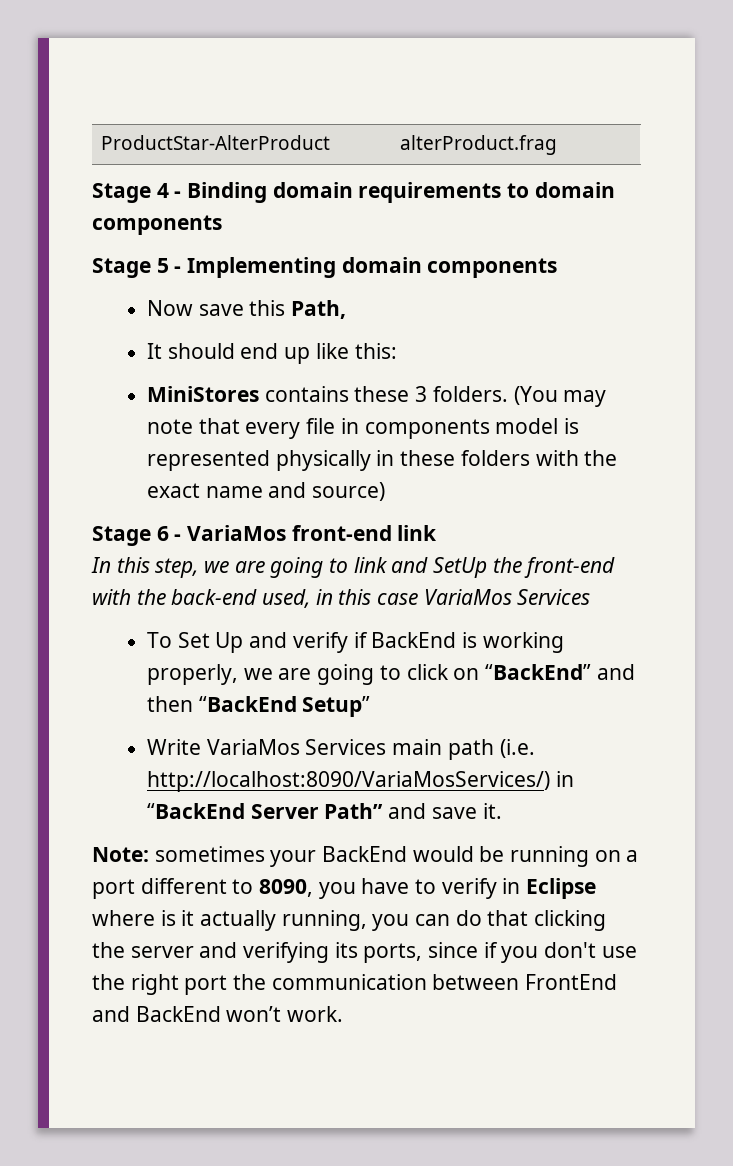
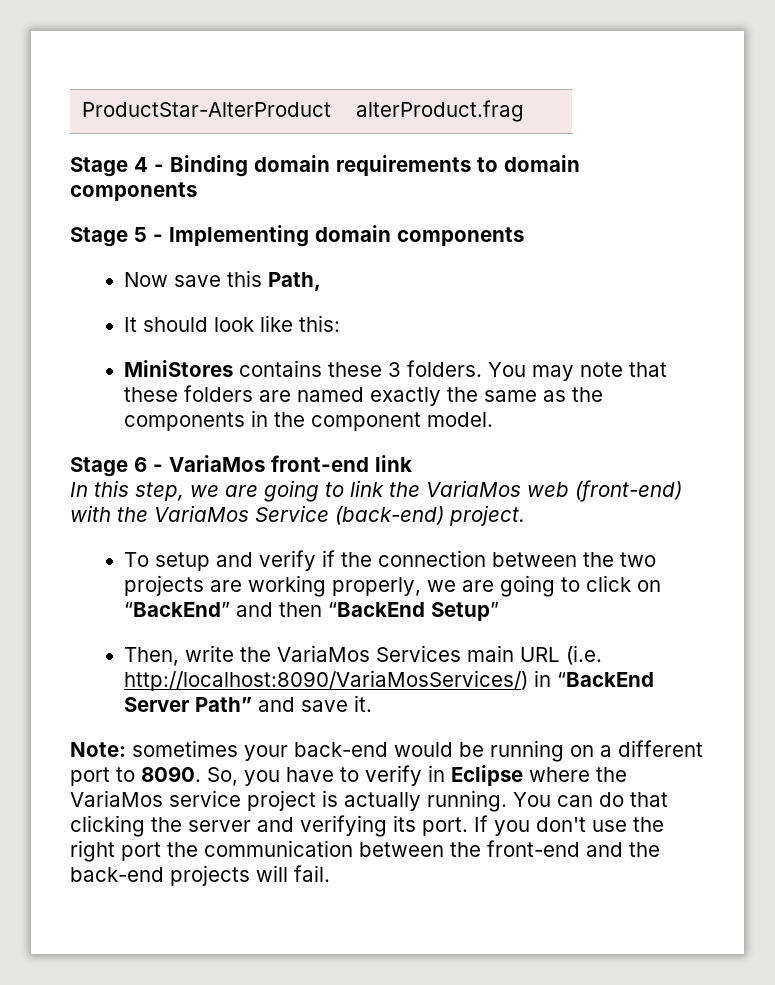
- It should end up like this:
+ It should look like this:
- (You may note that every file in components model is represented physically in these folders with the exact name and source)
+ You may note that these folders are named exactly the same as the components in the component model.
- In this step, we are going to link and SetUp the front-end with the back-end used, in this case VariaMos Services
+ In this step, we are going to link the VariaMos web (front-end) with the VariaMos Service (back-end) project.
- To Set Up and verify if BackEnd is working properly, we are going to click on “BackEnd” and then “BackEnd Setup”
+ To setup and verify if the connection between the two projects are working properly, we are going to click on “BackEnd” and then “BackEnd Setup”
- Write VariaMos Services main path (i.e. http://localhost:8090/VariaMosServices/) in “BackEnd Server Path” and save it.
+ Then, write the VariaMos Services main URL (i.e. http://localhost:8090/VariaMosServices/) in “BackEnd Server Path” and save it.
- Note: sometimes your BackEnd would be running on a port different to 8090, you have to verify in Eclipse where is it actually running, you can do that clicking the server and verifying its ports, since if you don't use the right port the communication between FrontEnd and BackEnd won’t work.
+ Note: sometimes your back-end would be running on a different port to 8090. So, you have to verify in Eclipse where the VariaMos service project is actually running. You can do that clicking the server and verifying its port. If you don't use the right port the communication between the front-end and the back-end projects will fail.

